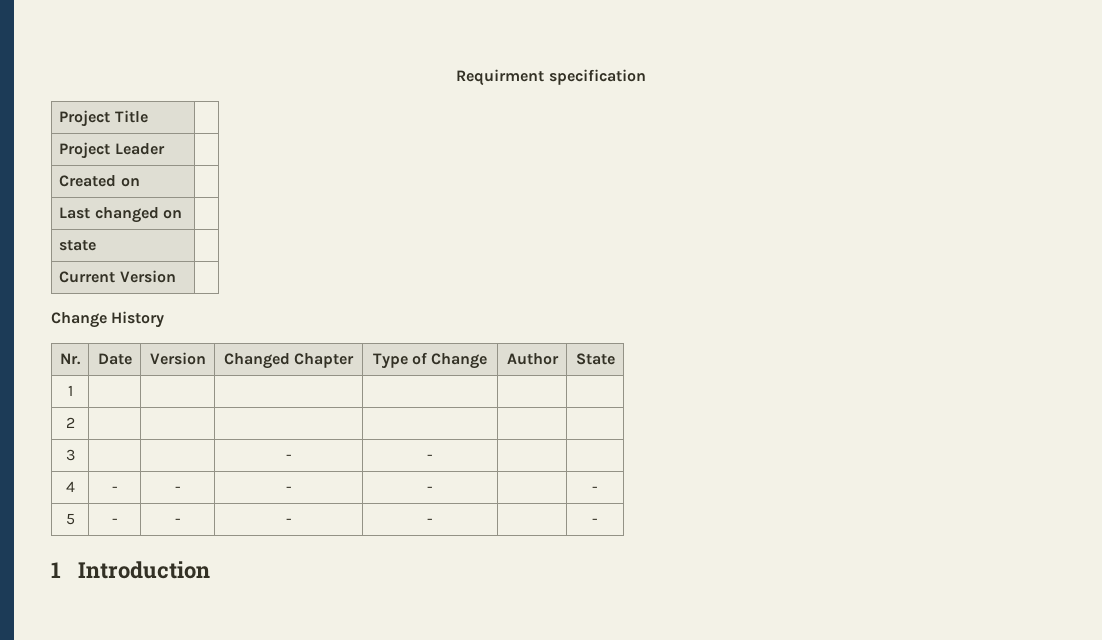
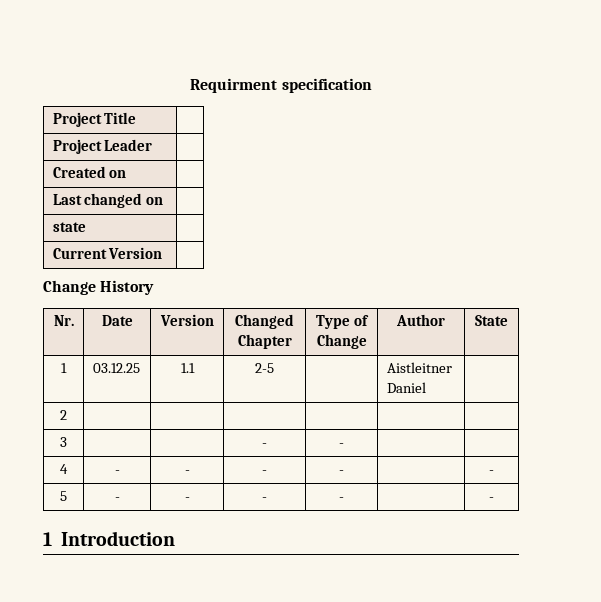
- 1 | | | | | |
+ 1 | 03.12.25 | 1.1 | 2-5 | | Aistleitner Daniel |

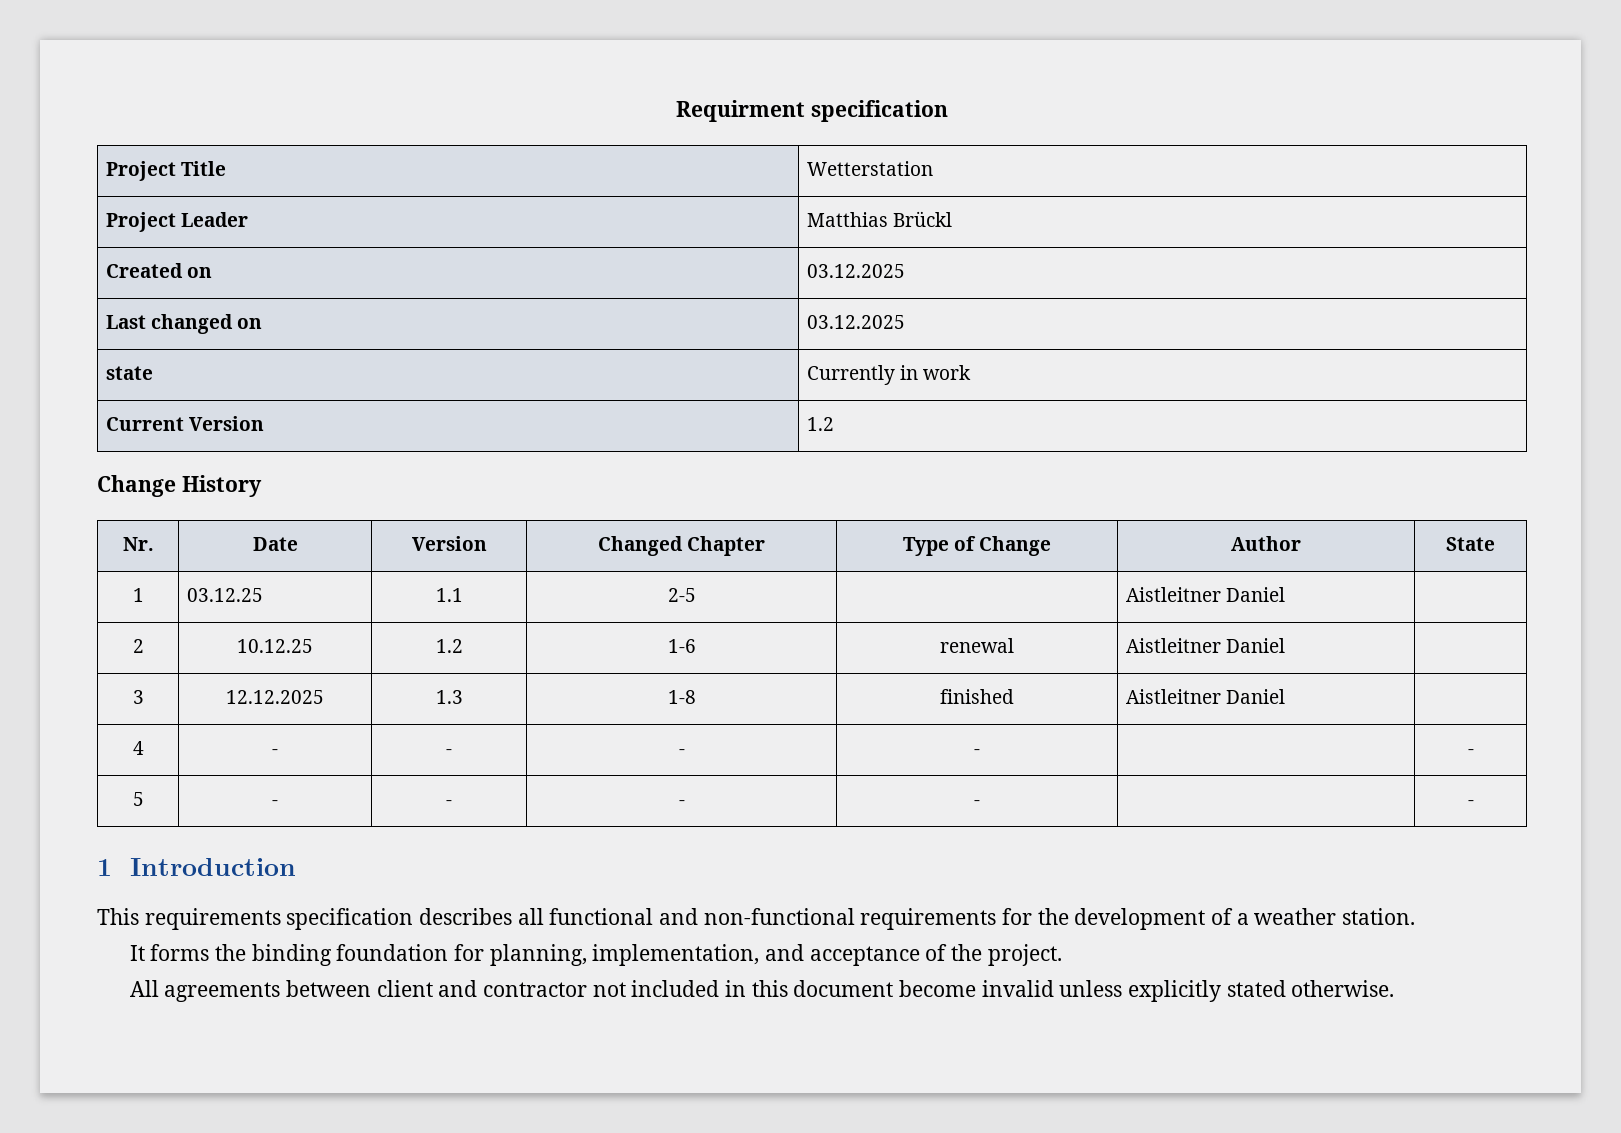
- Project Title |
+ Project Title | Wetterstation
- Project Leader |
+ Project Leader | Matthias Brückl
- Created on |
+ Created on | 03.12.2025
- Last changed on |
+ Last changed on | 03.12.2025
- state |
+ state | Currently in work
- Current Version |
+ Current Version | 1.2
- 2 | | | | | |
- 3 | | | - | - | |
+ 2 | 10.12.25 | 1.2 | 1-6 | renewal | Aistleitner Daniel |
+ 3 | 12.12.2025 | 1.3 | 1-8 | finished | Aistleitner Daniel |
+ This requirements specification describes all functional and non-functional requirements for the development of a weather station.
+ It forms the binding foundation for planning, implementation, and acceptance of the project.
+ All agreements between client and contractor not included in this document become invalid unless explicitly stated otherwise.

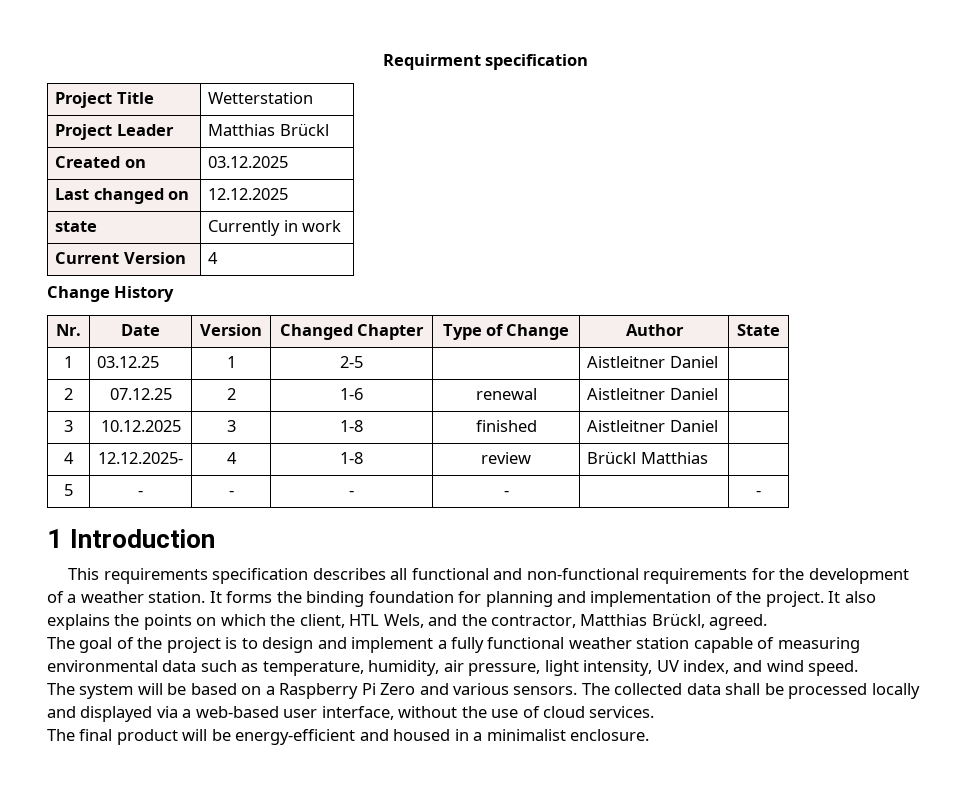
- Last changed on | 03.12.2025
+ Last changed on | 12.12.2025
- Current Version | 1.2
+ Current Version | 4
- 1 | 03.12.25 | 1.1 | 2-5 | | Aistleitner Daniel |
+ 1 | 03.12.25 | 1 | 2-5 | | Aistleitner Daniel |
- 2 | 10.12.25 | 1.2 | 1-6 | renewal | Aistleitner Daniel |
+ 2 | 07.12.25 | 2 | 1-6 | renewal | Aistleitner Daniel |
- 3 | 12.12.2025 | 1.3 | 1-8 | finished | Aistleitner Daniel |
+ 3 | 10.12.2025 | 3 | 1-8 | finished | Aistleitner Daniel |
- 4 | - | - | - | - | | -
+ 4 | 12.12.2025- | 4 | 1-8 | review | Brückl Matthias |
- This requirements specification describes all functional and non-functional requirements for the development of a weather station.
- It forms the binding foundation for planning, implementation, and acceptance of the project.
- All agreements between client and contractor not included in this document become invalid unless explicitly stated otherwise.
+ This requirements specification describes all functional and non-functional requirements for the development of a weather station. It forms the binding foundation for planning and implementation of the project. It also explains the points on which the client, HTL Wels, and the contractor, Matthias Brückl, agreed.
+ The goal of the project is to design and implement a fully functional weather station capable of measuring environmental data such as temperature, humidity, air pressure, light intensity, UV index, and wind speed.
+ The system will be based on a Raspberry Pi Zero and various sensors. The collected data shall be processed locally and displayed via a web-based user interface, without the use of cloud services.
+ The final product will be energy-efficient and housed in a minimalist enclosure.

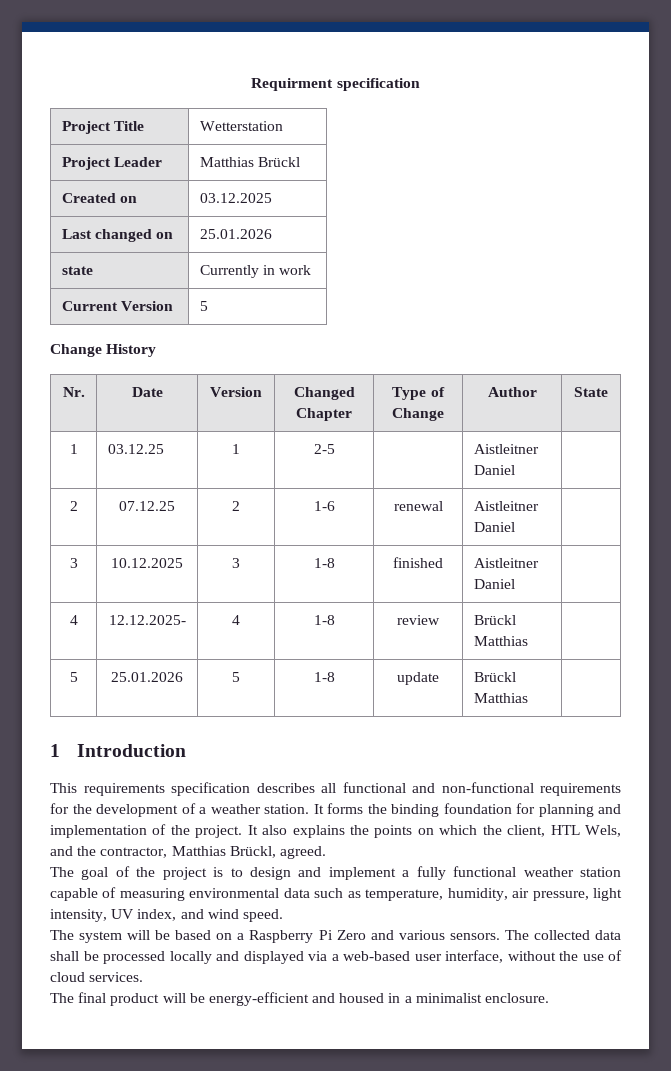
- Last changed on | 12.12.2025
+ Last changed on | 25.01.2026
- Current Version | 4
+ Current Version | 5
- 5 | - | - | - | - | | -
+ 5 | 25.01.2026 | 5 | 1-8 | update | Brückl Matthias |

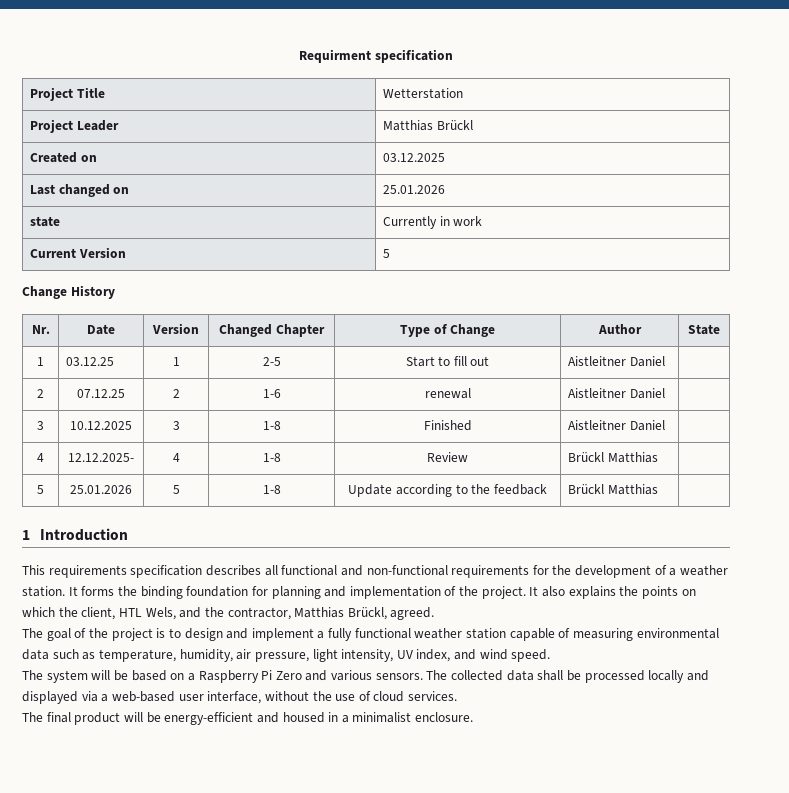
- 1 | 03.12.25 | 1 | 2-5 | | Aistleitner Daniel |
+ 1 | 03.12.25 | 1 | 2-5 | Start to fill out | Aistleitner Daniel |
- 3 | 10.12.2025 | 3 | 1-8 | finished | Aistleitner Daniel |
+ 3 | 10.12.2025 | 3 | 1-8 | Finished | Aistleitner Daniel |
- 4 | 12.12.2025- | 4 | 1-8 | review | Brückl Matthias |
+ 4 | 12.12.2025- | 4 | 1-8 | Review | Brückl Matthias |
- 5 | 25.01.2026 | 5 | 1-8 | update | Brückl Matthias |
+ 5 | 25.01.2026 | 5 | 1-8 | Update according to the feedback | Brückl Matthias |

